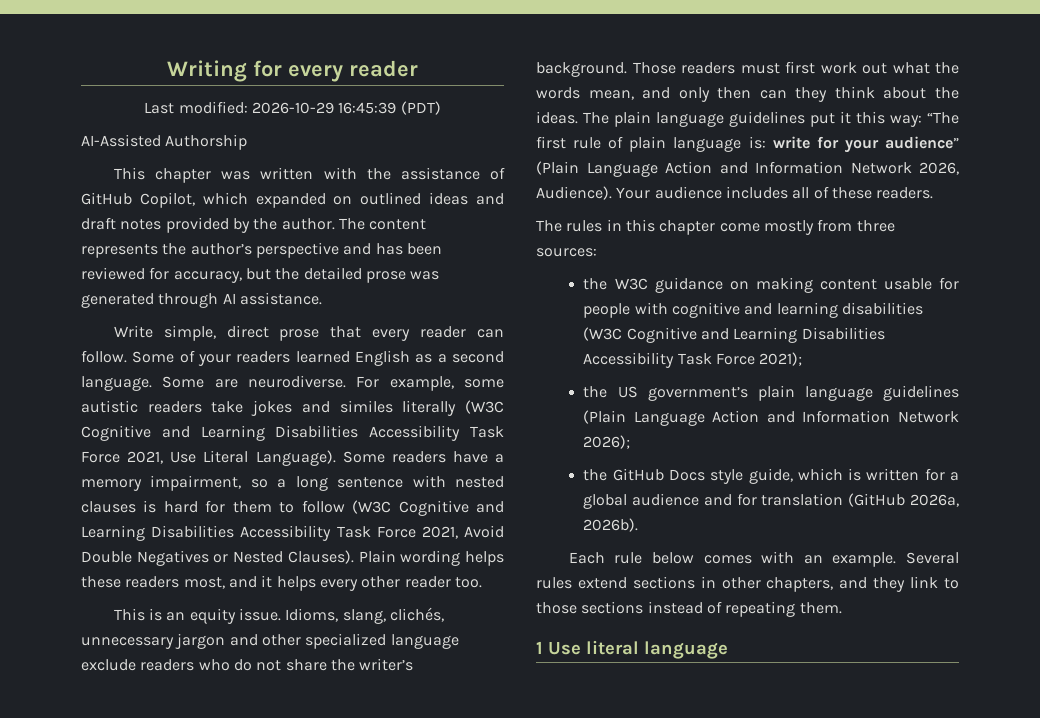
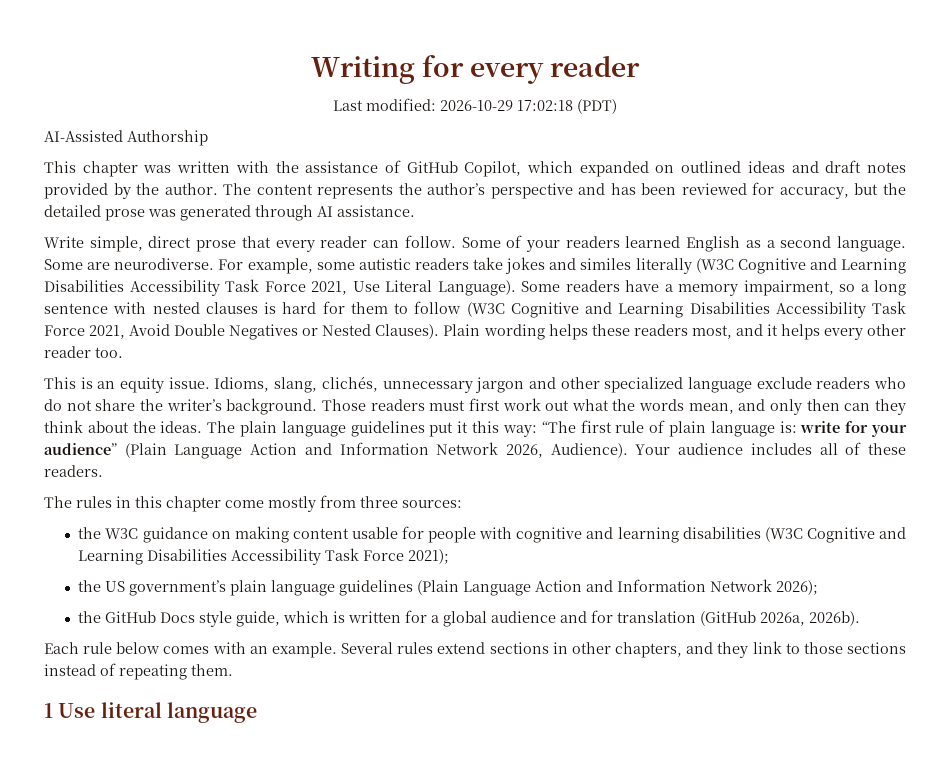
- Last modified: 2026-10-29 16:45:39 (PDT)
+ Last modified: 2026-10-29 17:02:18 (PDT)

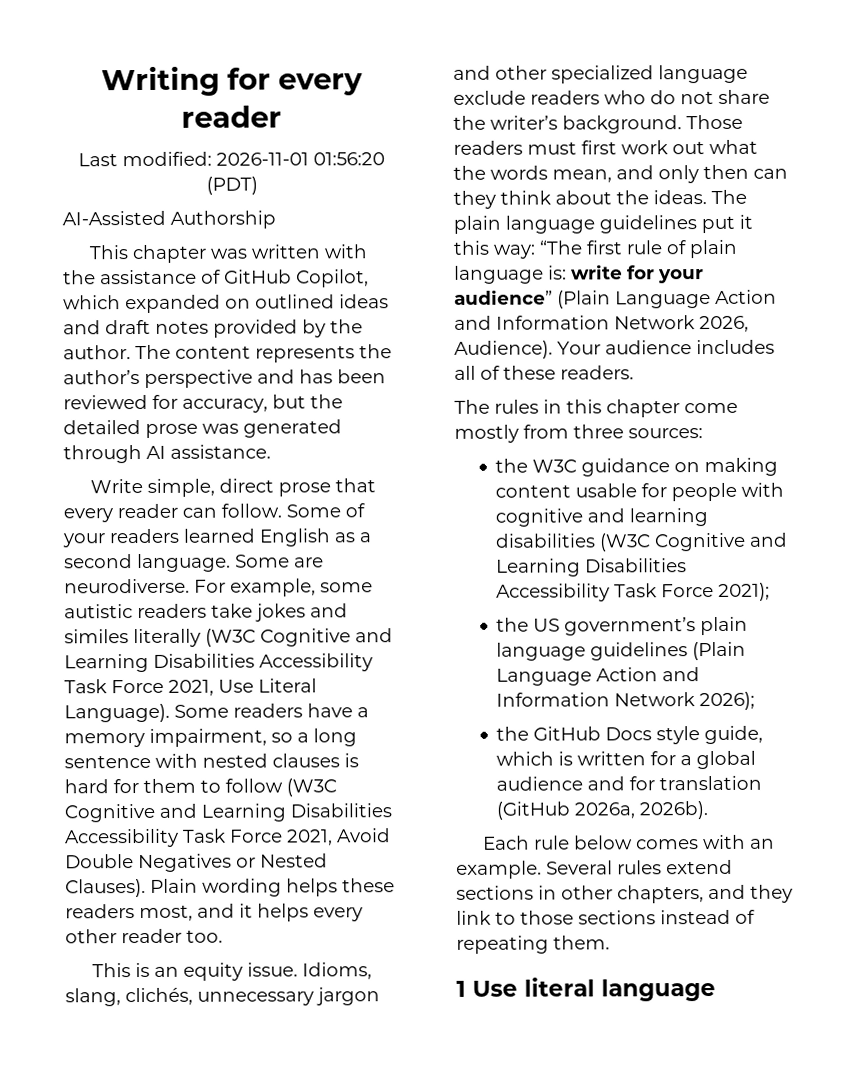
- Last modified: 2026-10-29 17:02:18 (PDT)
+ Last modified: 2026-11-01 01:56:20 (PDT)

